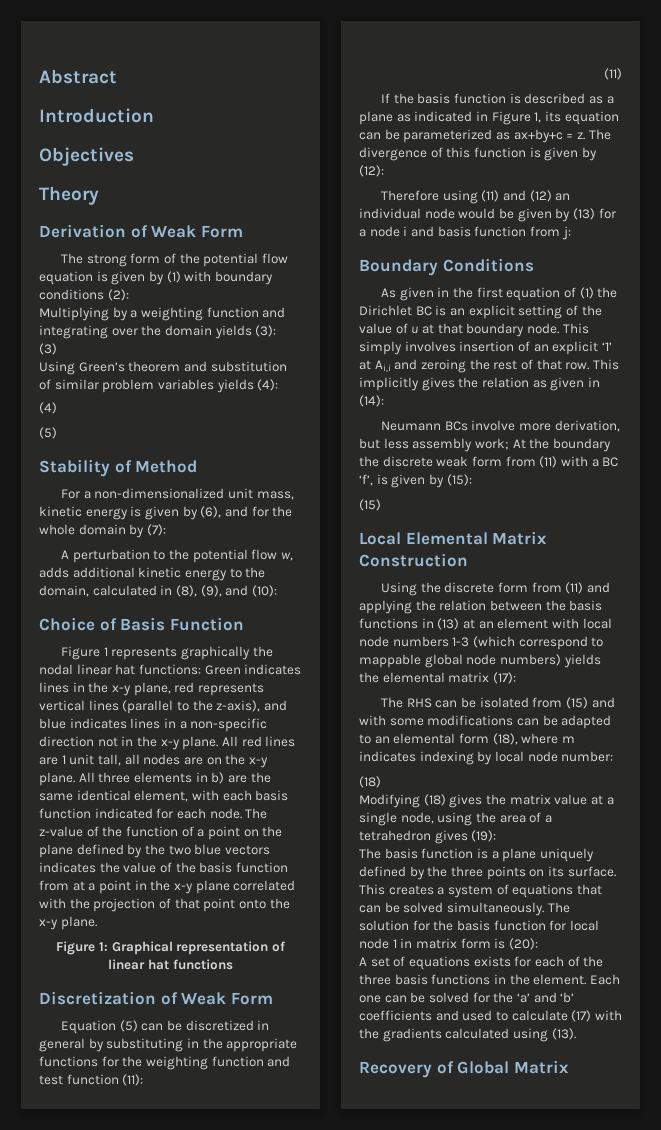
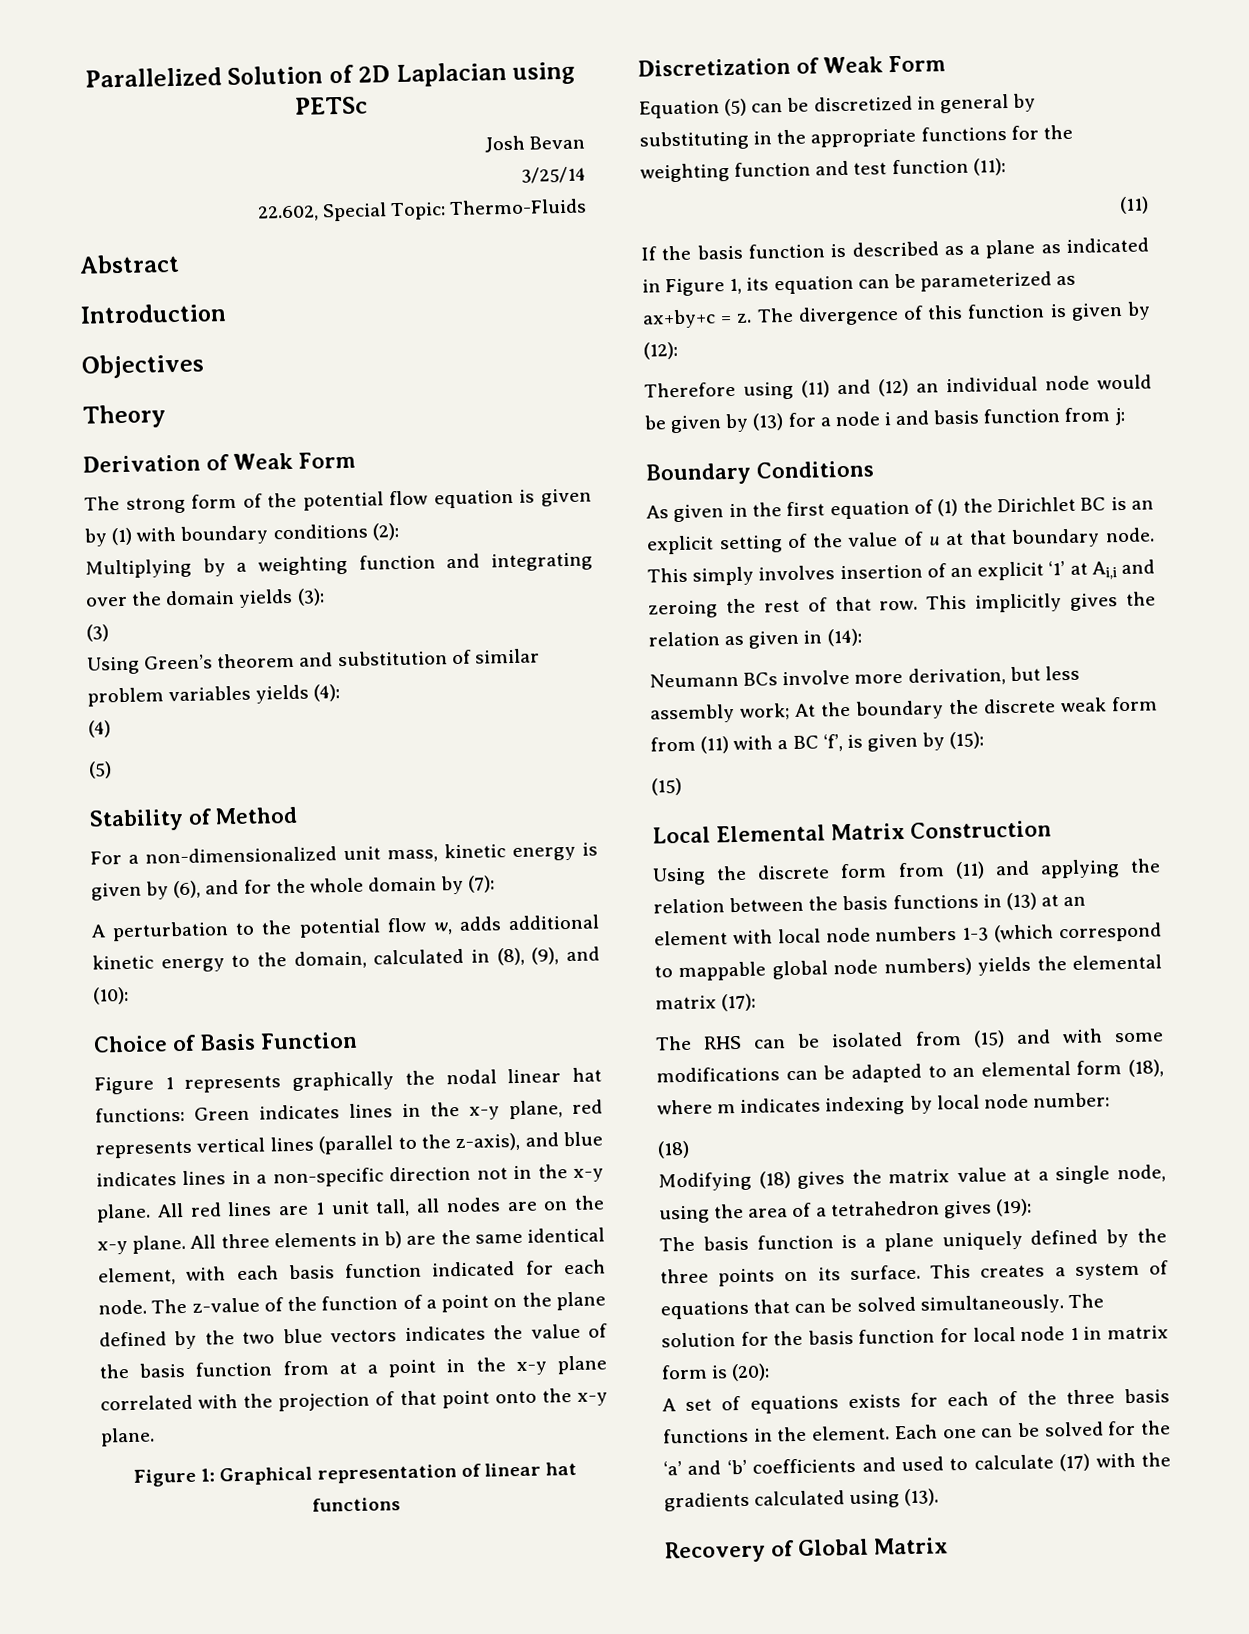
+ Parallelized Solution of 2D Laplacian using PETSc
+ Josh Bevan
+ 3/25/14
+ 22.602, Special Topic: Thermo-Fluids

